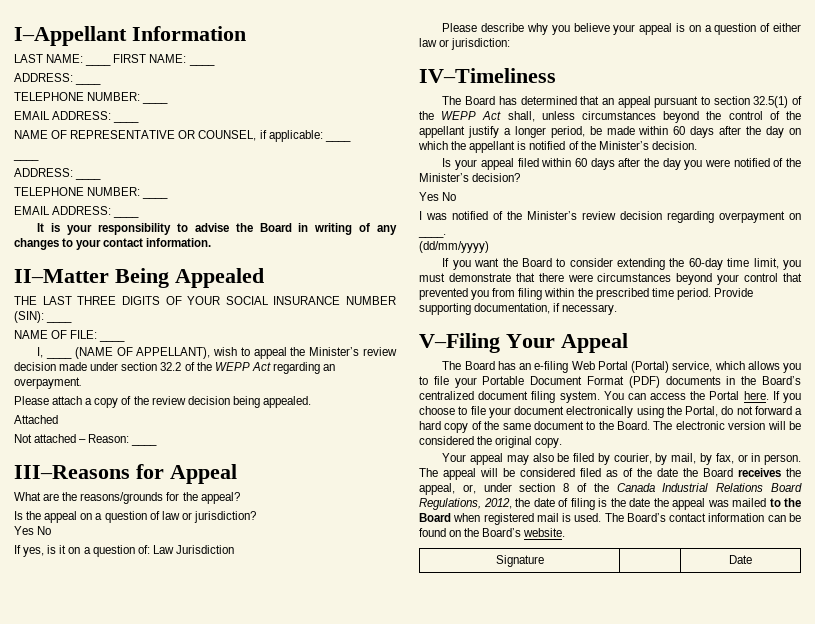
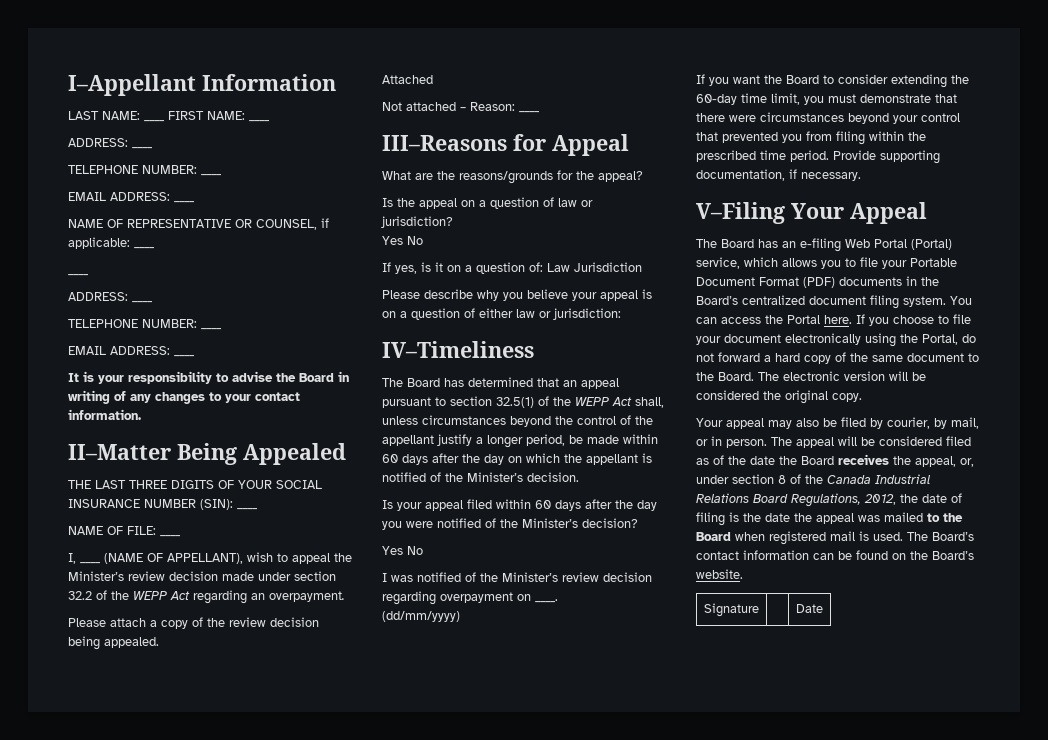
- Your appeal may also be filed by courier, by mail, by fax, or in person.
+ Your appeal may also be filed by courier, by mail, or in person.

